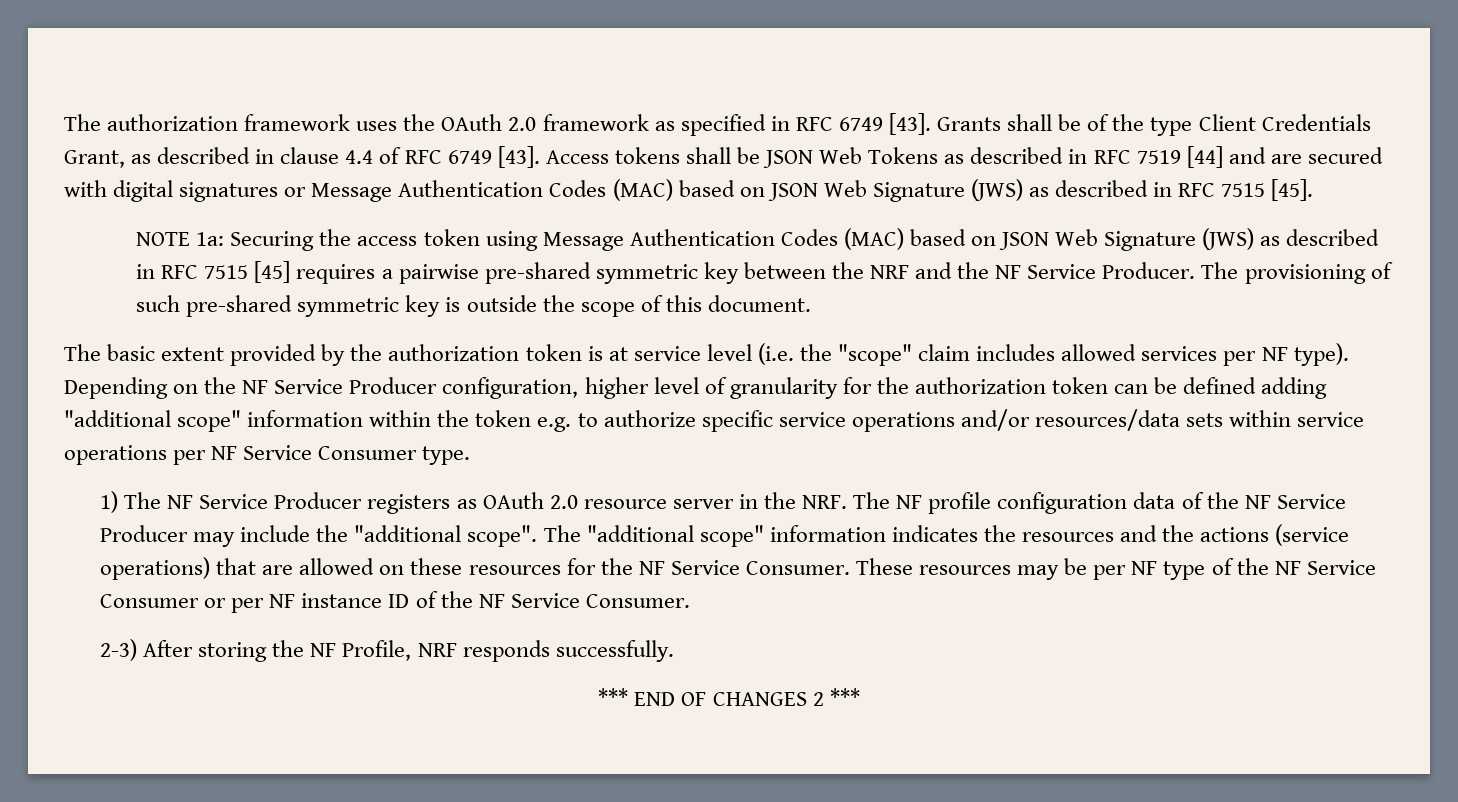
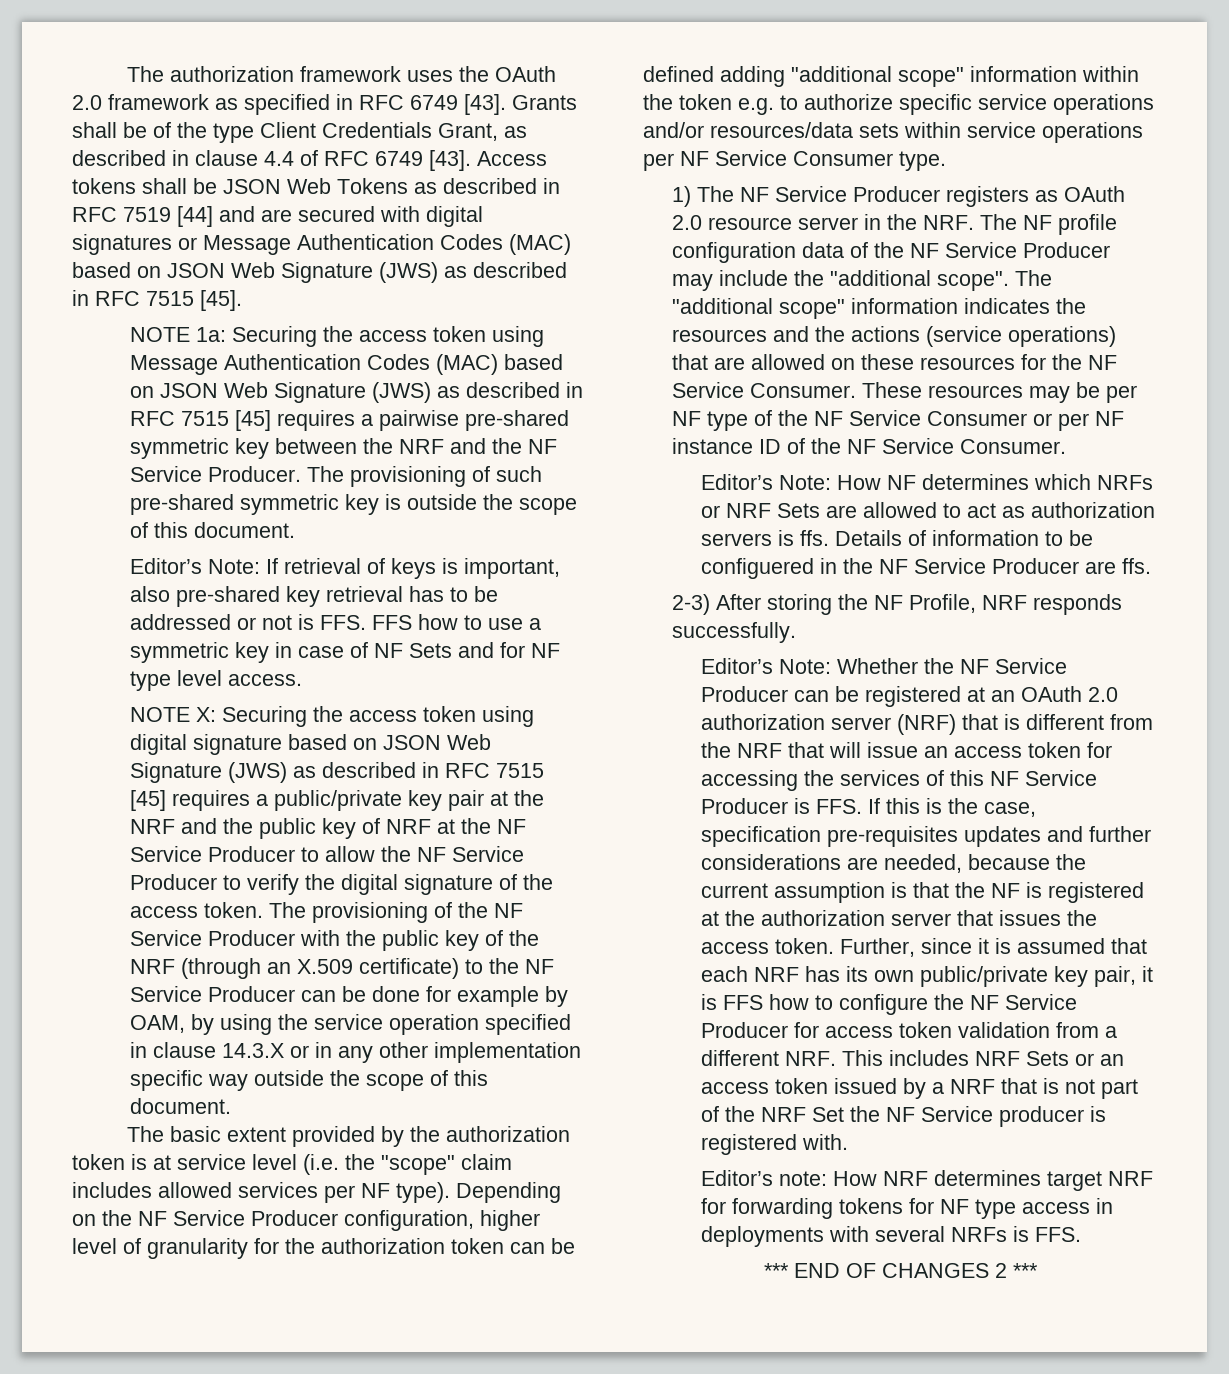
+ Editor’s Note: If retrieval of keys is important, also pre-shared key retrieval has to be addressed or not is FFS. FFS how to use a symmetric key in case of NF Sets and for NF type level access.
+ NOTE X: Securing the access token using digital signature based on JSON Web Signature (JWS) as described in RFC 7515 [45] requires a public/private key pair at the NRF and the public key of NRF at the NF Service Producer to allow the NF Service Producer to verify the digital signature of the access token. The provisioning of the NF Service Producer with the public key of the NRF (through an X.509 certificate) to the NF Service Producer can be done for example by OAM, by using the service operation specified in clause 14.3.X or in any other implementation specific way outside the scope of this document.
+ Editor’s Note: How NF determines which NRFs or NRF Sets are allowed to act as authorization servers is ffs. Details of information to be configuered in the NF Service Producer are ffs.
+ Editor’s Note: Whether the NF Service Producer can be registered at an OAuth 2.0 authorization server (NRF) that is different from the NRF that will issue an access token for accessing the services of this NF Service Producer is FFS. If this is the case, specification pre-requisites updates and further considerations are needed, because the current assumption is that the NF is registered at the authorization server that issues the access token. Further, since it is assumed that each NRF has its own public/private key pair, it is FFS how to configure the NF Service Producer for access token validation from a different NRF. This includes NRF Sets or an access token issued by a NRF that is not part of the NRF Set the NF Service producer is registered with.
+ Editor’s note: How NRF determines target NRF for forwarding tokens for NF type access in deployments with several NRFs is FFS.

